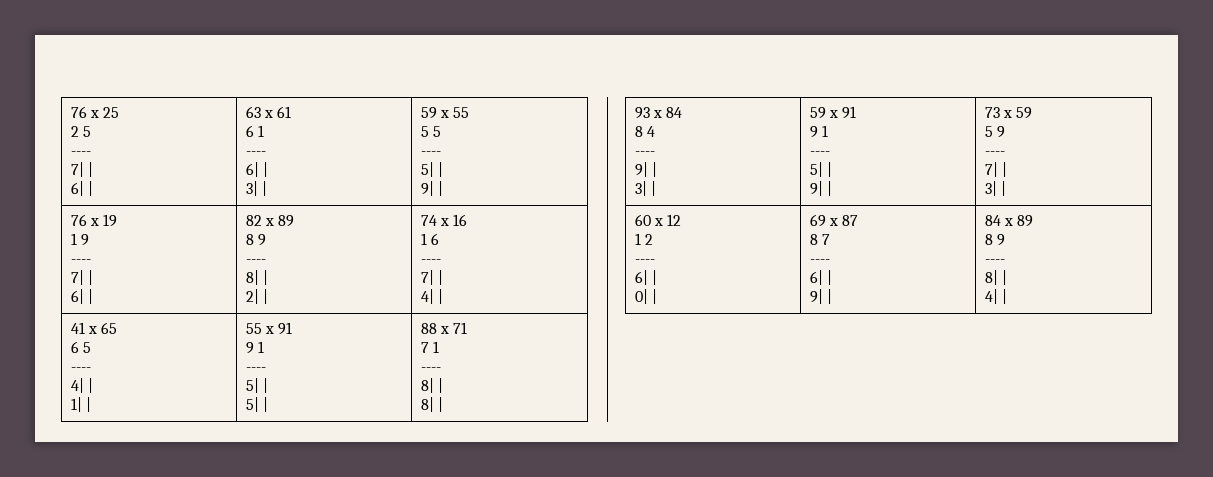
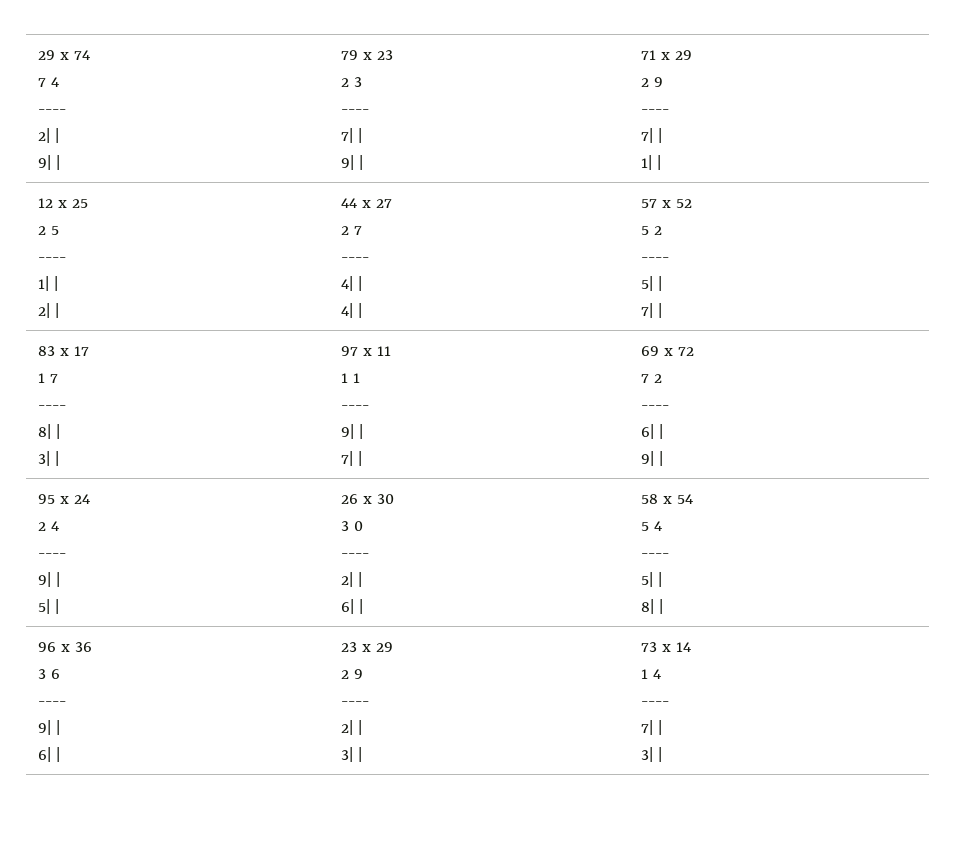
- 76 x 25
+ 29 x 74
+ 7 4
+ ----
+ 2| |
+ 9| | | 79 x 23
+ 2 3
+ ----
+ 7| |
+ 9| | | 71 x 29
+ 2 9
+ ----
+ 7| |
+ 1| |
+ 12 x 25
  2 5
  ----
+ 1| |
+ 2| | | 44 x 27
+ 2 7
+ ----
+ 4| |
+ 4| | | 57 x 52
+ 5 2
+ ----
+ 5| |
  7| |
- 6| | | 63 x 61
- 6 1
+ 83 x 17
+ 1 7
+ ----
+ 8| |
+ 3| | | 97 x 11
+ 1 1
+ ----
+ 9| |
+ 7| | | 69 x 72
+ 7 2
  ----
  6| |
- 3| | | 59 x 55
- 5 5
+ 9| |
+ 95 x 24
+ 2 4
+ ----
+ 9| |
+ 5| | | 26 x 30
+ 3 0
+ ----
+ 2| |
+ 6| | | 58 x 54
+ 5 4
  ----
  5| |
- 9| |
- 76 x 19
- 1 9
- ----
- 7| |
- 6| | | 82 x 89
- 8 9
- ----
  8| |
- 2| | | 74 x 16
- 1 6
- ----
- 7| |
- 4| |
- 41 x 65
- 6 5
- ----
- 4| |
- 1| | | 55 x 91
- 9 1
- ----
- 5| |
- 5| | | 88 x 71
- 7 1
- ----
- 8| |
- 8| |
- 93 x 84
- 8 4
+ 96 x 36
+ 3 6
  ----
  9| |
- 3| | | 59 x 91
- 9 1
+ 6| | | 23 x 29
+ 2 9
  ----
- 5| |
- 9| | | 73 x 59
- 5 9
+ 2| |
+ 3| | | 73 x 14
+ 1 4
- 60 x 12
- 1 2
- ----
- 6| |
- 0| | | 69 x 87
- 8 7
- ----
- 6| |
- 9| | | 84 x 89
- 8 9
- ----
- 8| |
- 4| |

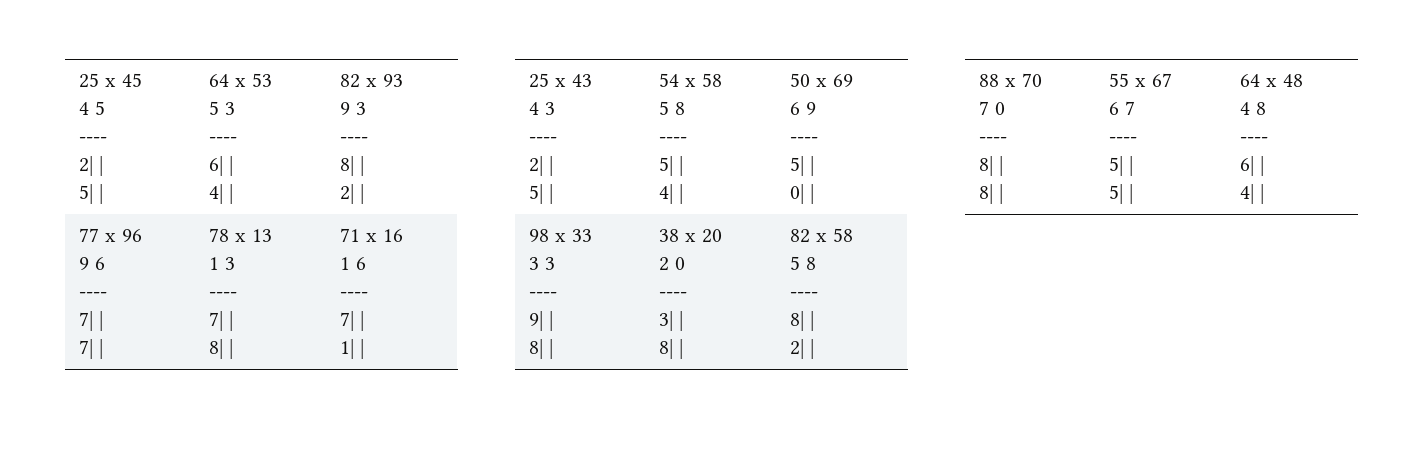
- 29 x 74
- 7 4
+ 25 x 45
+ 4 5
  ----
  2| |
- 9| | | 79 x 23
- 2 3
+ 5| | | 64 x 53
+ 5 3
+ ----
+ 6| |
+ 4| | | 82 x 93
+ 9 3
+ ----
+ 8| |
+ 2| |
+ 77 x 96
+ 9 6
  ----
  7| |
- 9| | | 71 x 29
- 2 9
+ 7| | | 78 x 13
+ 1 3
+ ----
+ 7| |
+ 8| | | 71 x 16
+ 1 6
- 12 x 25
- 2 5
+ 25 x 43
+ 4 3
  ----
- 1| |
- 2| | | 44 x 27
- 2 7
- ----
- 4| |
- 4| | | 57 x 52
- 5 2
+ 2| |
+ 5| | | 54 x 58
+ 5 8
  ----
  5| |
- 7| |
- 83 x 17
- 1 7
+ 4| | | 50 x 69
+ 6 9
+ ----
+ 5| |
+ 0| |
+ 98 x 33
+ 3 3
+ ----
+ 9| |
+ 8| | | 38 x 20
+ 2 0
+ ----
+ 3| |
+ 8| | | 82 x 58
+ 5 8
  ----
  8| |
- 3| | | 97 x 11
- 1 1
+ 2| |
+ 88 x 70
+ 7 0
  ----
- 9| |
- 7| | | 69 x 72
- 7 2
+ 8| |
+ 8| | | 55 x 67
+ 6 7
+ ----
+ 5| |
+ 5| | | 64 x 48
+ 4 8
  ----
  6| |
- 9| |
- 95 x 24
- 2 4
- ----
- 9| |
- 5| | | 26 x 30
- 3 0
- ----
- 2| |
- 6| | | 58 x 54
- 5 4
- ----
- 5| |
- 8| |
- 96 x 36
- 3 6
- ----
- 9| |
- 6| | | 23 x 29
- 2 9
- ----
- 2| |
- 3| | | 73 x 14
- 1 4
- ----
- 7| |
- 3| |
+ 4| |

